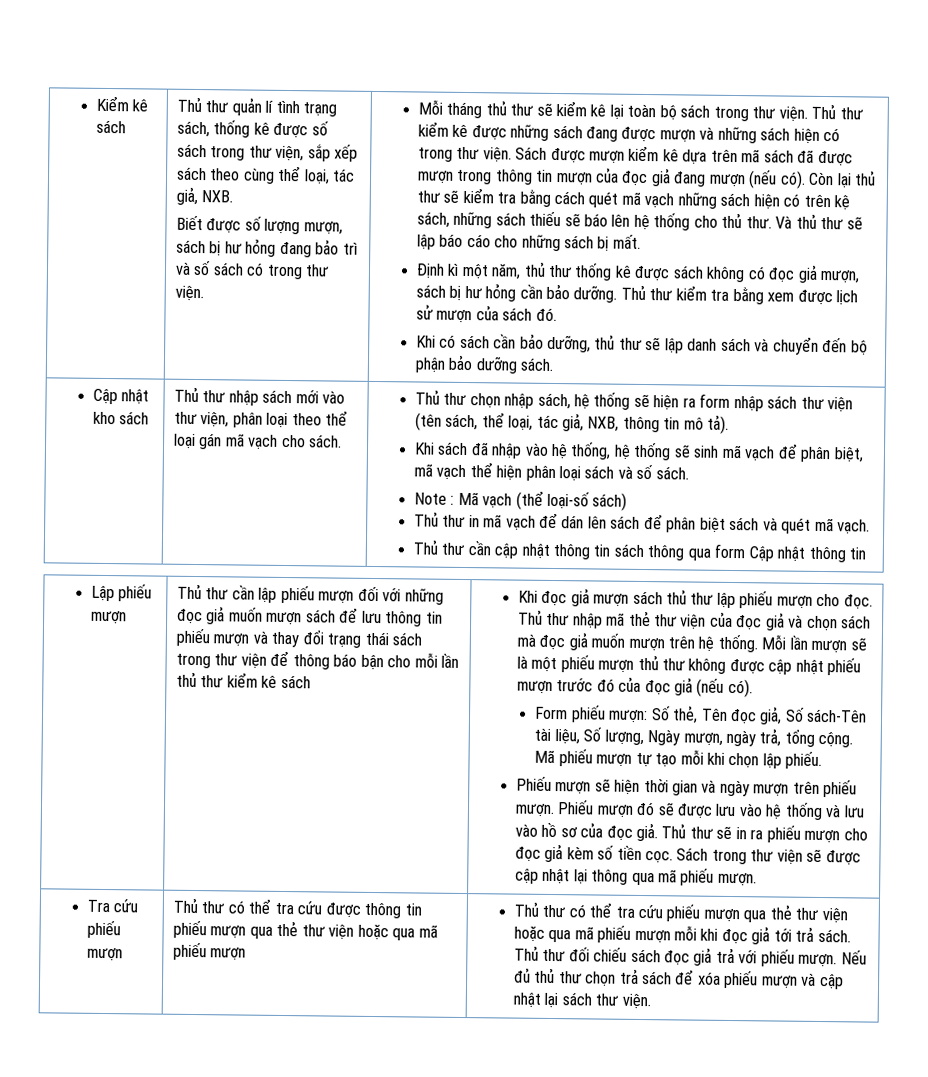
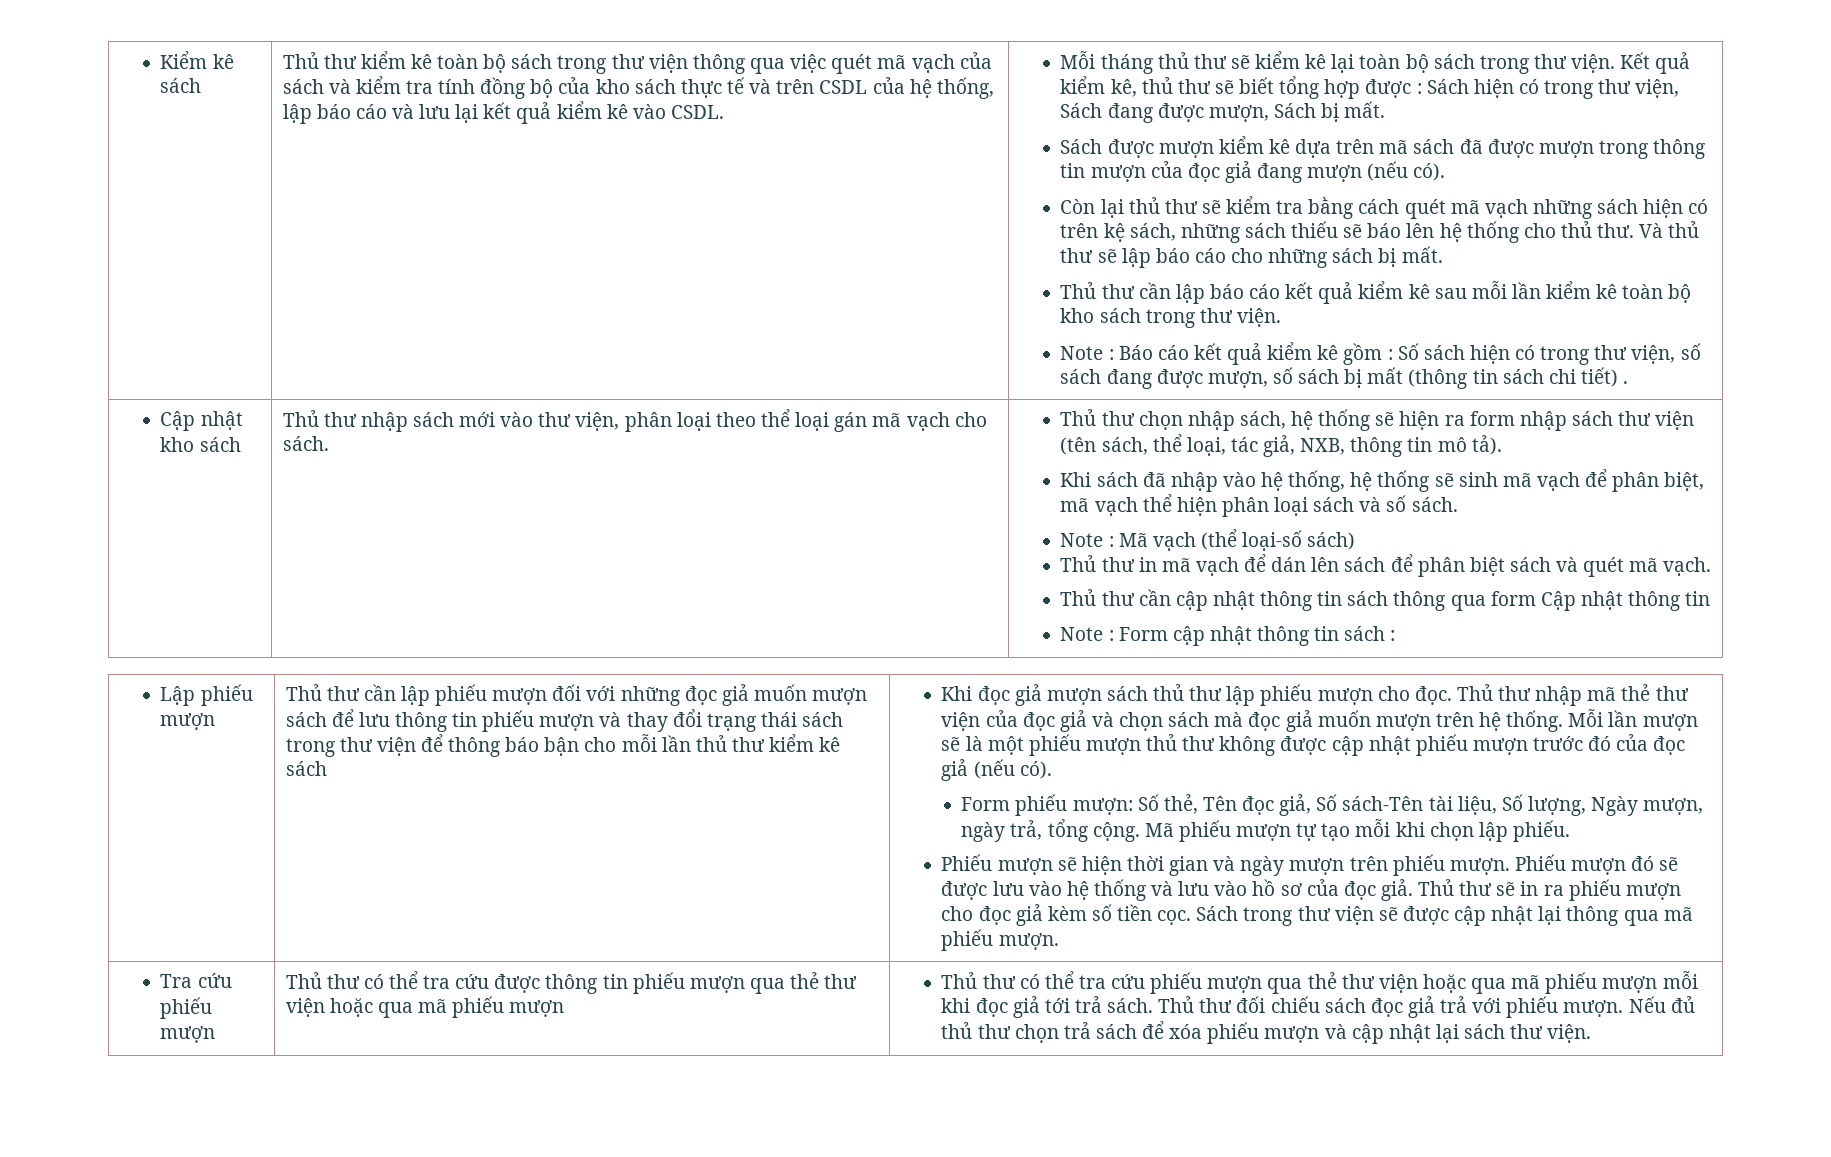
- Thủ thư quản lí tình trạng sách, thống kê được số sách trong thư viện, sắp xếp sách theo cùng thể loại, tác giả, NXB.
- Biết được số lượng mượn, sách bị hư hỏng đang bảo trì và số sách có trong thư viện.
+ Thủ thư kiểm kê toàn bộ sách trong thư viện thông qua việc quét mã vạch của sách và kiểm tra tính đồng bộ của kho sách thực tế và trên CSDL của hệ thống, lập báo cáo và lưu lại kết quả kiểm kê vào CSDL.
- Thủ thư kiểm kê được những sách đang được mượn và những sách hiện có trong thư viện. Sách được mượn kiểm kê dựa trên mã sách đã được mượn trong thông tin mượn của đọc giả đang mượn (nếu có). Còn lại thủ thư sẽ kiểm tra bằng cách quét mã vạch những sách hiện có trên kệ sách, những sách thiếu sẽ báo lên hệ thống cho thủ thư.
+ Kết quả kiểm kê, thủ thư sẽ biết tổng hợp được : Sách hiện có trong thư viện, Sách đang được mượn, Sách bị mất.
+ Sách được mượn kiểm kê dựa trên mã sách đã được mượn trong thông tin mượn của đọc giả đang mượn (nếu có).
+ Còn lại thủ thư sẽ kiểm tra bằng cách quét mã vạch những sách hiện có trên kệ sách, những sách thiếu sẽ báo lên hệ thống cho thủ thư.
- Định kì một năm, thủ thư thống kê được sách không có đọc giả mượn, sách bị hư hỏng cần bảo dưỡng. Thủ thư kiểm tra bằng xem được lịch sử mượn của sách đó.
- Khi có sách cần bảo dưỡng, thủ thư sẽ lập danh sách và chuyển đến bộ phận bảo dưỡng sách.
+ Thủ thư cần lập báo cáo kết quả kiểm kê sau mỗi lần kiểm kê toàn bộ kho sách trong thư viện.
+ Note : Báo cáo kết quả kiểm kê gồm : Số sách hiện có trong thư viện, số sách đang được mượn, số sách bị mất (thông tin sách chi tiết) .
+ Note : Form cập nhật thông tin sách :

